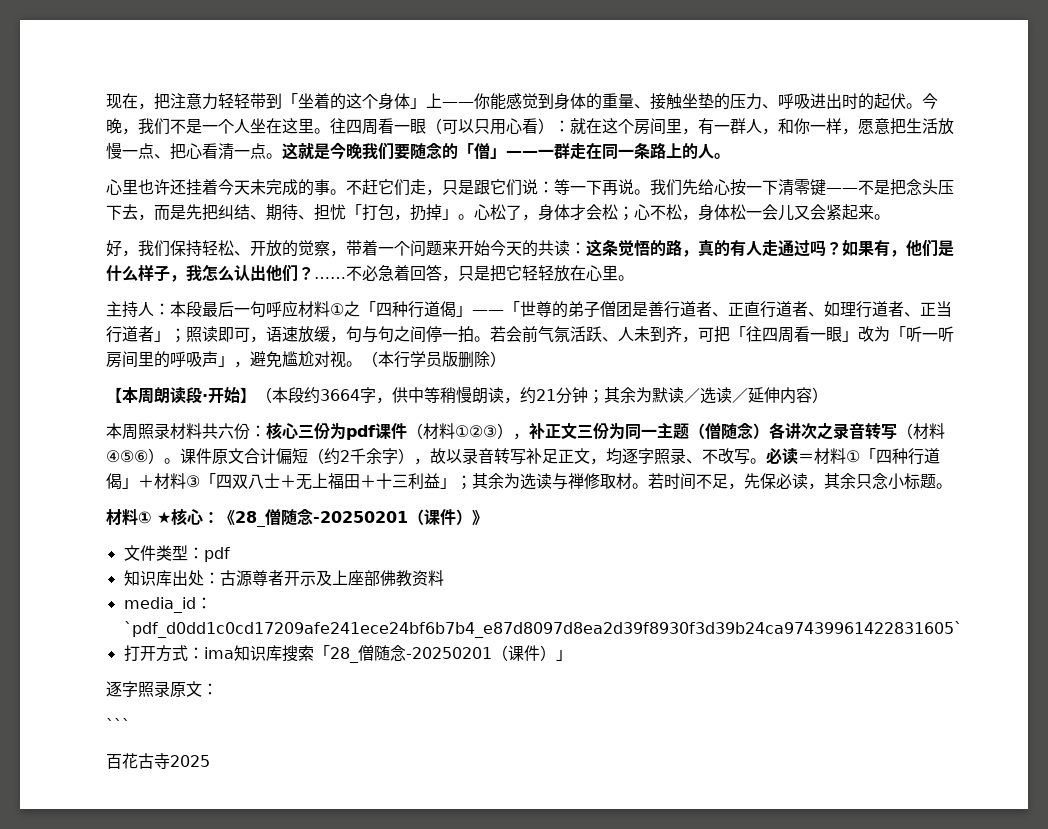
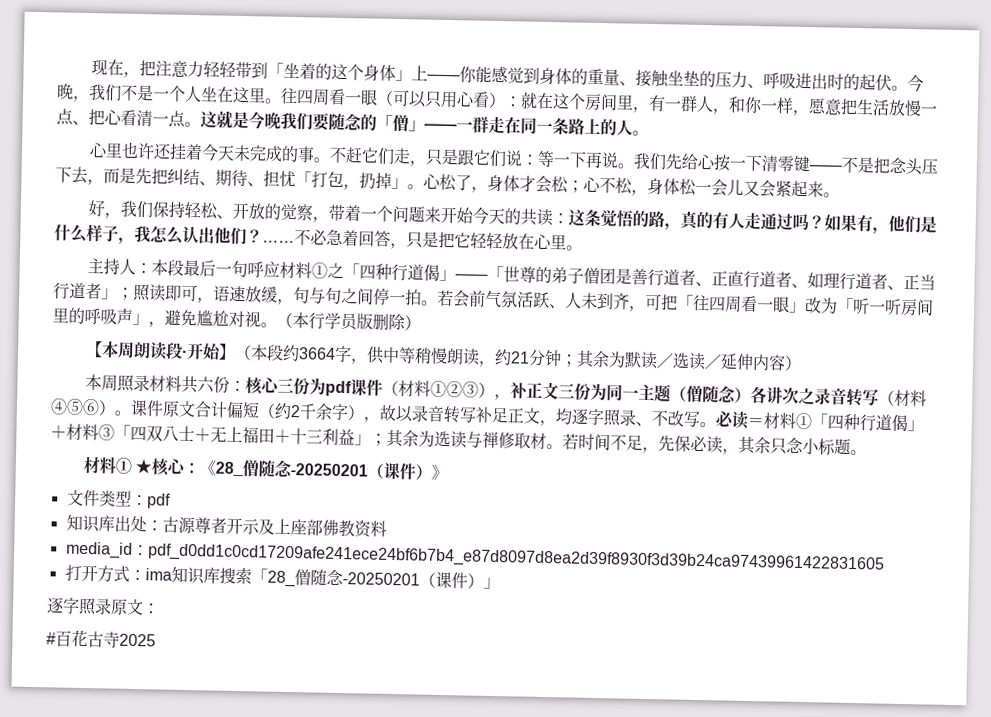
- media_id：`pdf_d0dd1c0cd17209afe241ece24bf6b7b4_e87d8097d8ea2d39f8930f3d39b24ca97439961422831605`
+ media_id：pdf_d0dd1c0cd17209afe241ece24bf6b7b4_e87d8097d8ea2d39f8930f3d39b24ca97439961422831605
- ```
- 百花古寺2025
+ #百花古寺2025

